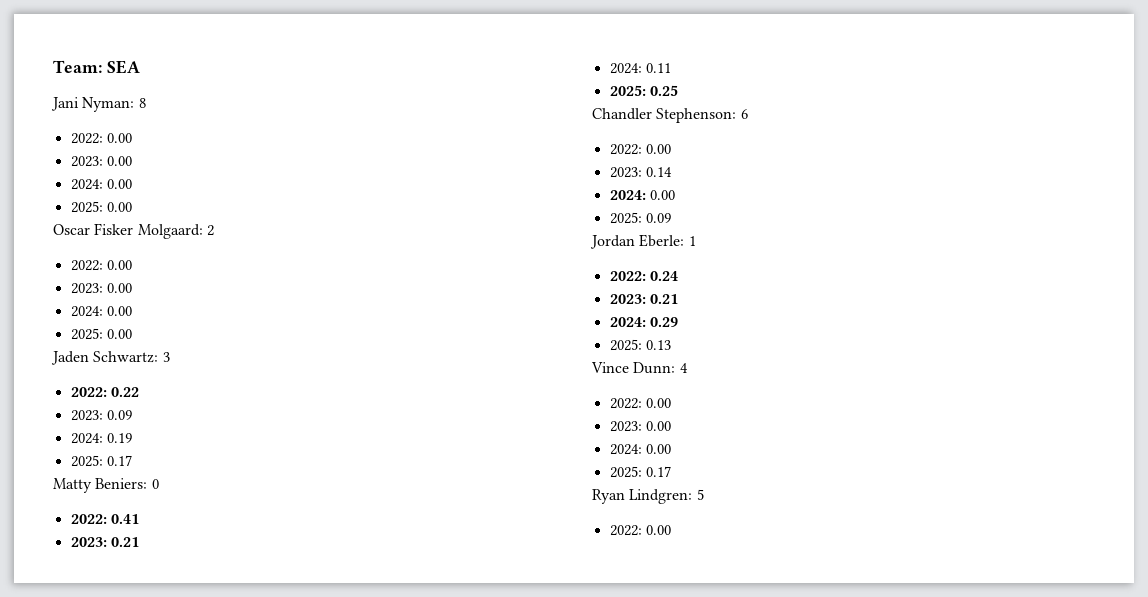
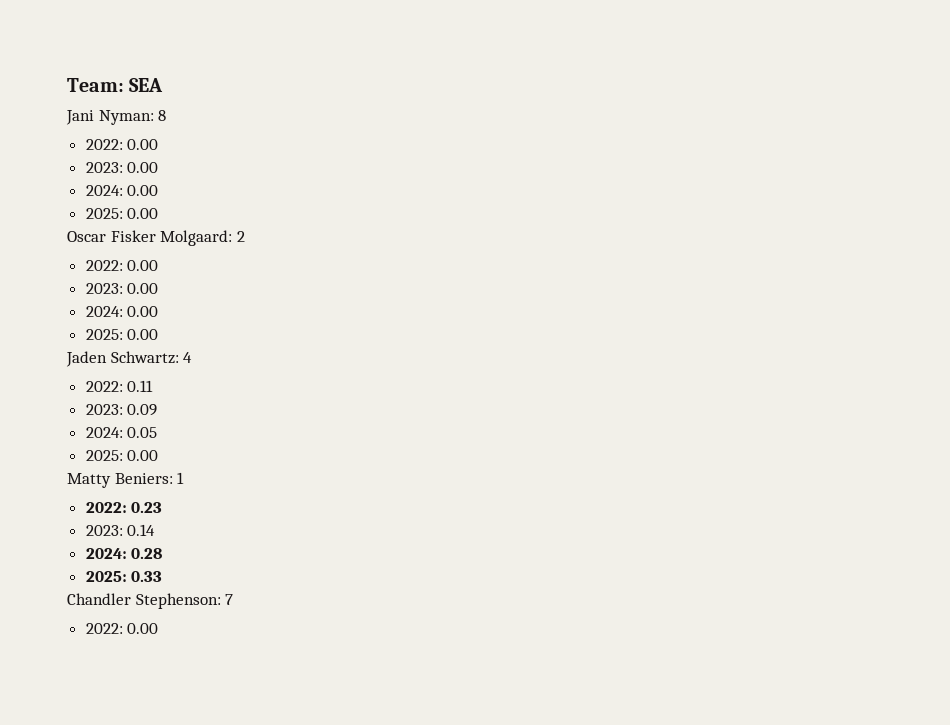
- Jaden Schwartz: 3
- 2022: 0.22
+ Jaden Schwartz: 4
+ 2022: 0.11
- 2024: 0.19
- 2025: 0.17
+ 2024: 0.05
+ 2025: 0.00
- Matty Beniers: 0
- 2022: 0.41
- 2023: 0.21
- 2024: 0.11
- 2025: 0.25
- Chandler Stephenson: 6
- 2022: 0.00
+ Matty Beniers: 1
+ 2022: 0.23
  2023: 0.14
- 2024: 0.00
- 2025: 0.09
- Jordan Eberle: 1
- 2022: 0.24
- 2023: 0.21
- 2024: 0.29
- 2025: 0.13
- Vince Dunn: 4
- 2022: 0.00
- 2023: 0.00
- 2024: 0.00
- 2025: 0.17
- Ryan Lindgren: 5
+ 2024: 0.28
+ 2025: 0.33
+ Chandler Stephenson: 7

